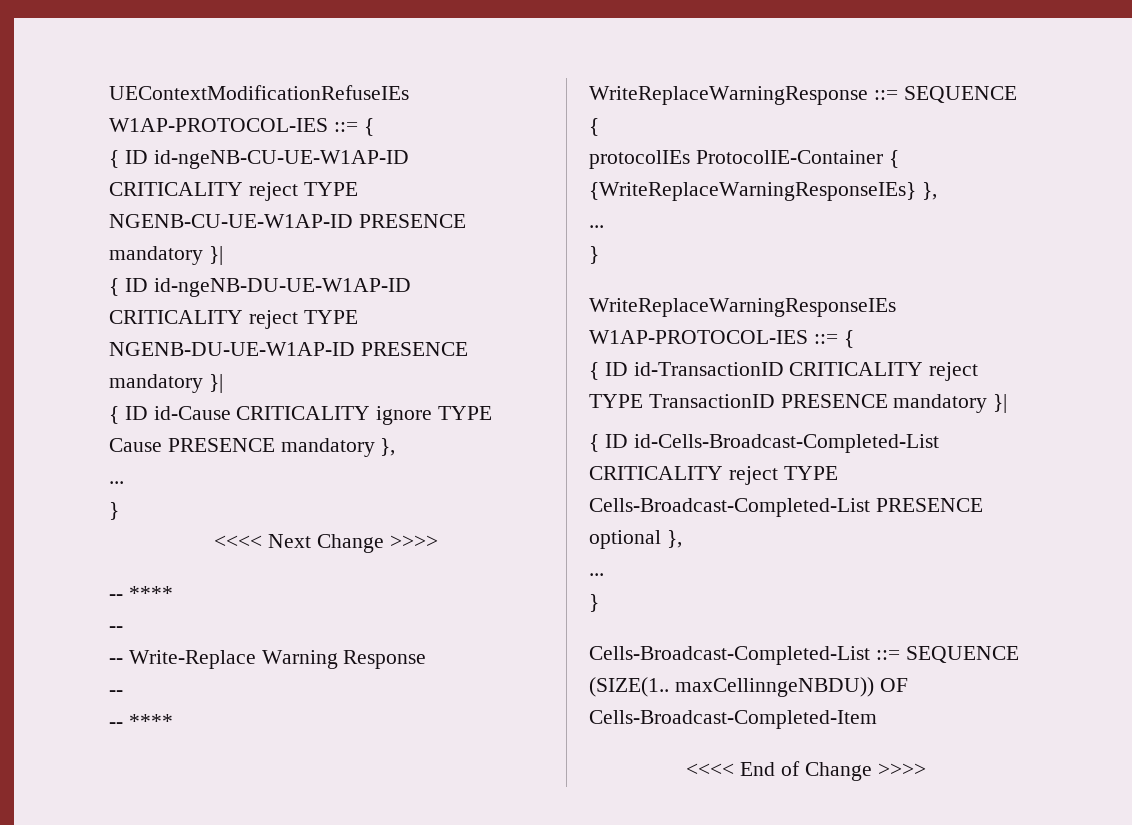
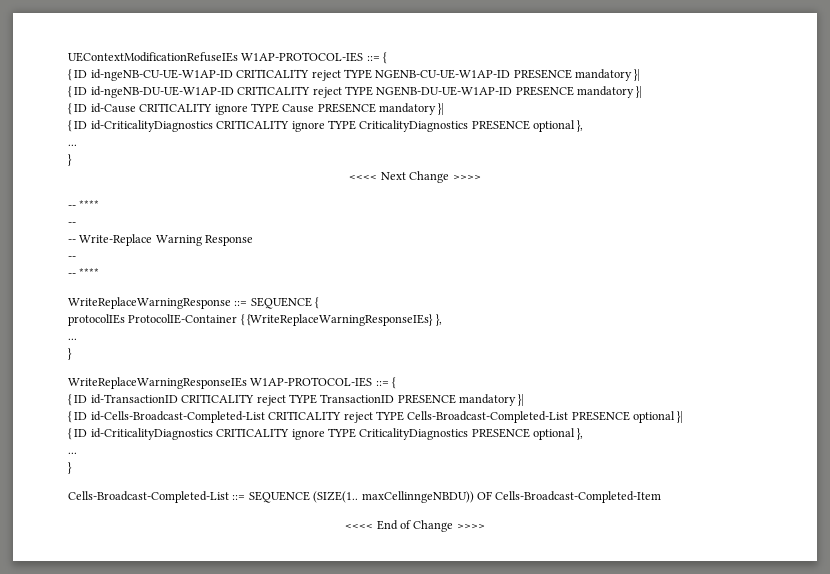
- { ID id-Cause CRITICALITY ignore TYPE Cause PRESENCE mandatory },
+ { ID id-Cause CRITICALITY ignore TYPE Cause PRESENCE mandatory }|
+ { ID id-CriticalityDiagnostics CRITICALITY ignore TYPE CriticalityDiagnostics PRESENCE optional },
- { ID id-Cells-Broadcast-Completed-List CRITICALITY reject TYPE Cells-Broadcast-Completed-List PRESENCE optional },
+ { ID id-Cells-Broadcast-Completed-List CRITICALITY reject TYPE Cells-Broadcast-Completed-List PRESENCE optional }|
+ { ID id-CriticalityDiagnostics CRITICALITY ignore TYPE CriticalityDiagnostics PRESENCE optional },

